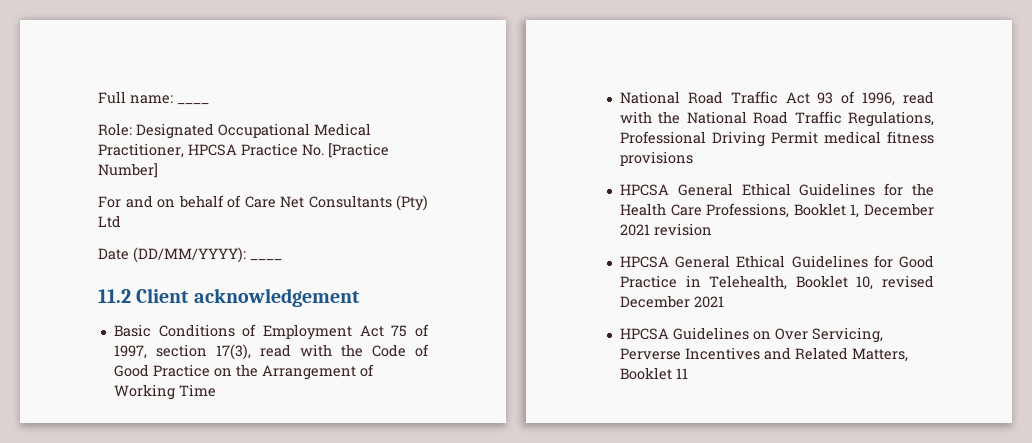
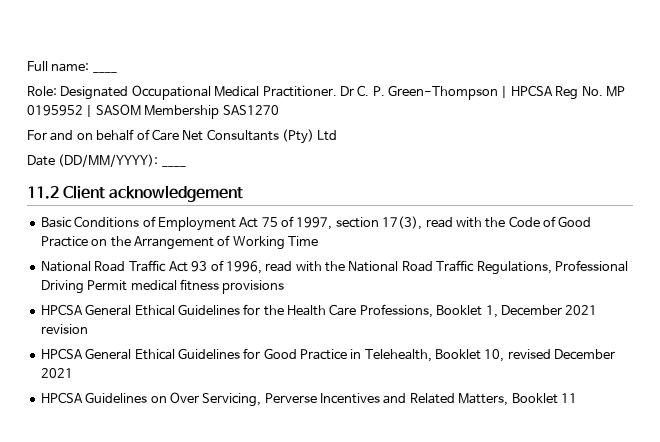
- Role: Designated Occupational Medical Practitioner, HPCSA Practice No. [Practice Number]
+ Role: Designated Occupational Medical Practitioner. Dr C. P. Green-Thompson | HPCSA Reg No. MP 0195952 | SASOM Membership SAS1270

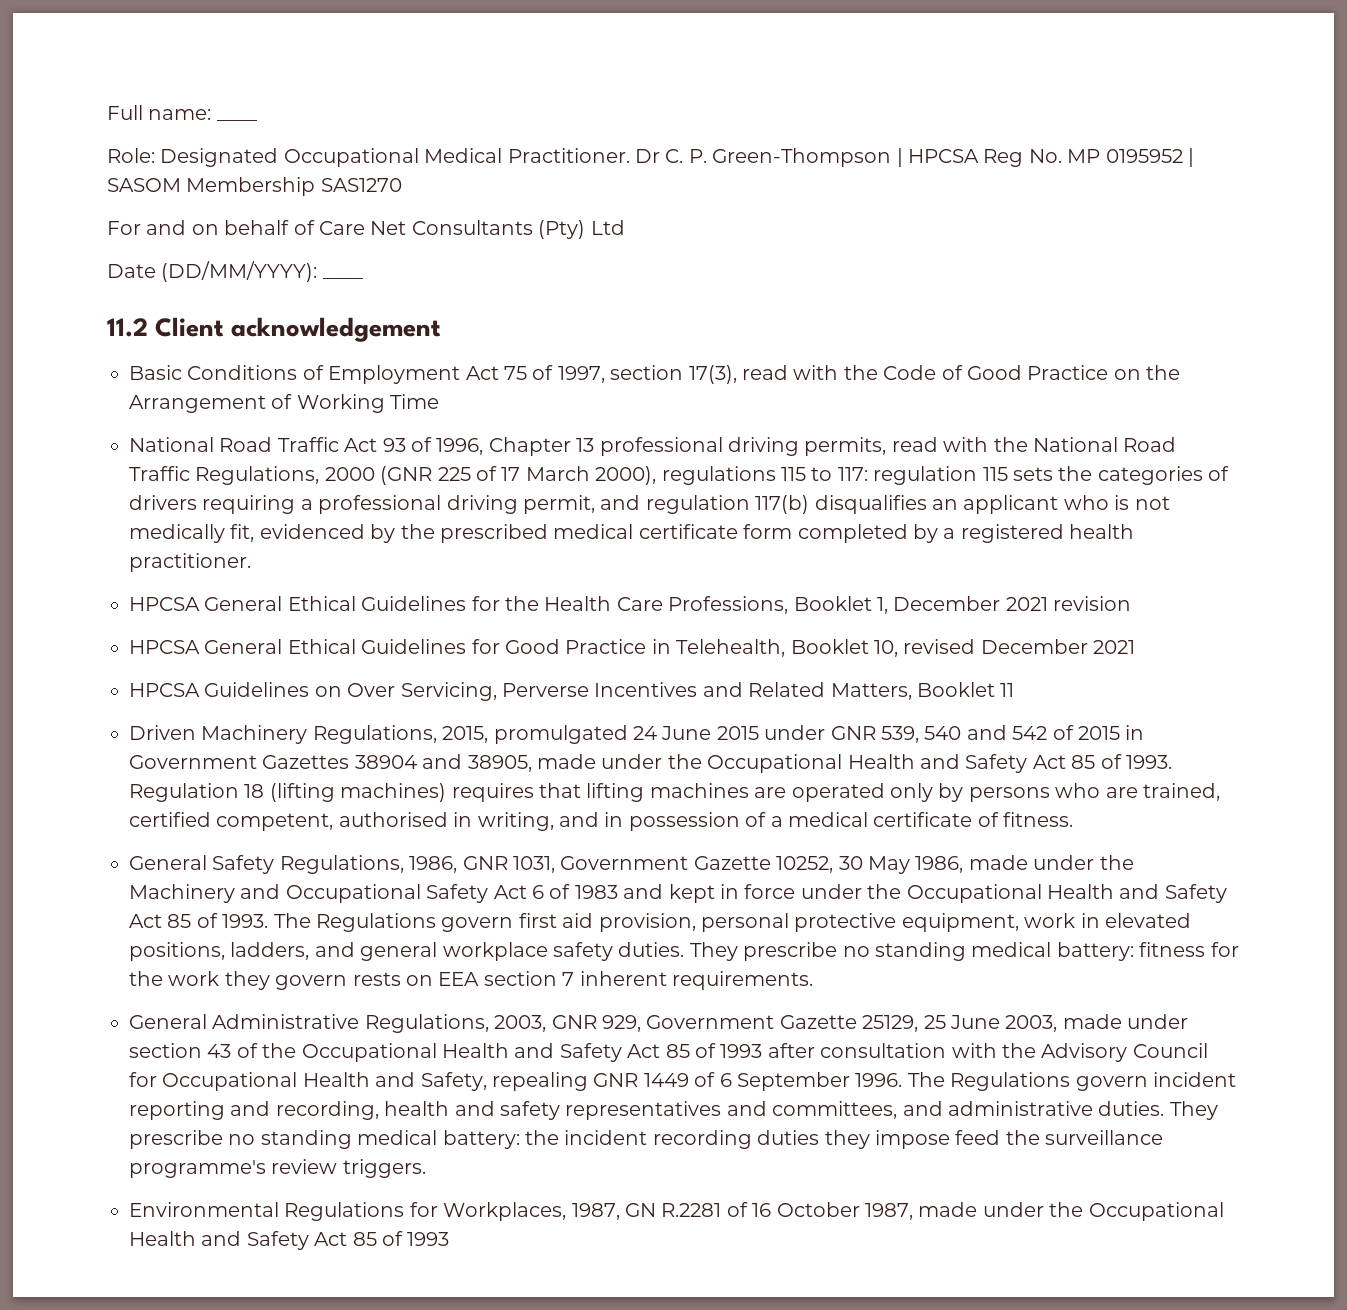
- National Road Traffic Act 93 of 1996, read with the National Road Traffic Regulations, Professional Driving Permit medical fitness provisions
+ National Road Traffic Act 93 of 1996, Chapter 13 professional driving permits, read with the National Road Traffic Regulations, 2000 (GNR 225 of 17 March 2000), regulations 115 to 117: regulation 115 sets the categories of drivers requiring a professional driving permit, and regulation 117(b) disqualifies an applicant who is not medically fit, evidenced by the prescribed medical certificate form completed by a registered health practitioner.
+ Driven Machinery Regulations, 2015, promulgated 24 June 2015 under GNR 539, 540 and 542 of 2015 in Government Gazettes 38904 and 38905, made under the Occupational Health and Safety Act 85 of 1993. Regulation 18 (lifting machines) requires that lifting machines are operated only by persons who are trained, certified competent, authorised in writing, and in possession of a medical certificate of fitness.
+ General Safety Regulations, 1986, GNR 1031, Government Gazette 10252, 30 May 1986, made under the Machinery and Occupational Safety Act 6 of 1983 and kept in force under the Occupational Health and Safety Act 85 of 1993. The Regulations govern first aid provision, personal protective equipment, work in elevated positions, ladders, and general workplace safety duties. They prescribe no standing medical battery: fitness for the work they govern rests on EEA section 7 inherent requirements.
+ General Administrative Regulations, 2003, GNR 929, Government Gazette 25129, 25 June 2003, made under section 43 of the Occupational Health and Safety Act 85 of 1993 after consultation with the Advisory Council for Occupational Health and Safety, repealing GNR 1449 of 6 September 1996. The Regulations govern incident reporting and recording, health and safety representatives and committees, and administrative duties. They prescribe no standing medical battery: the incident recording duties they impose feed the surveillance programme's review triggers.
+ Environmental Regulations for Workplaces, 1987, GN R.2281 of 16 October 1987, made under the Occupational Health and Safety Act 85 of 1993

